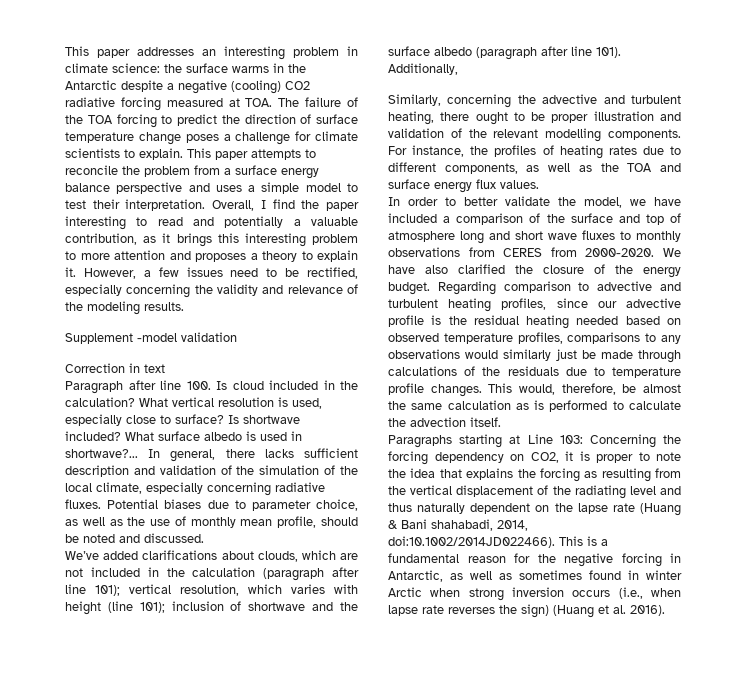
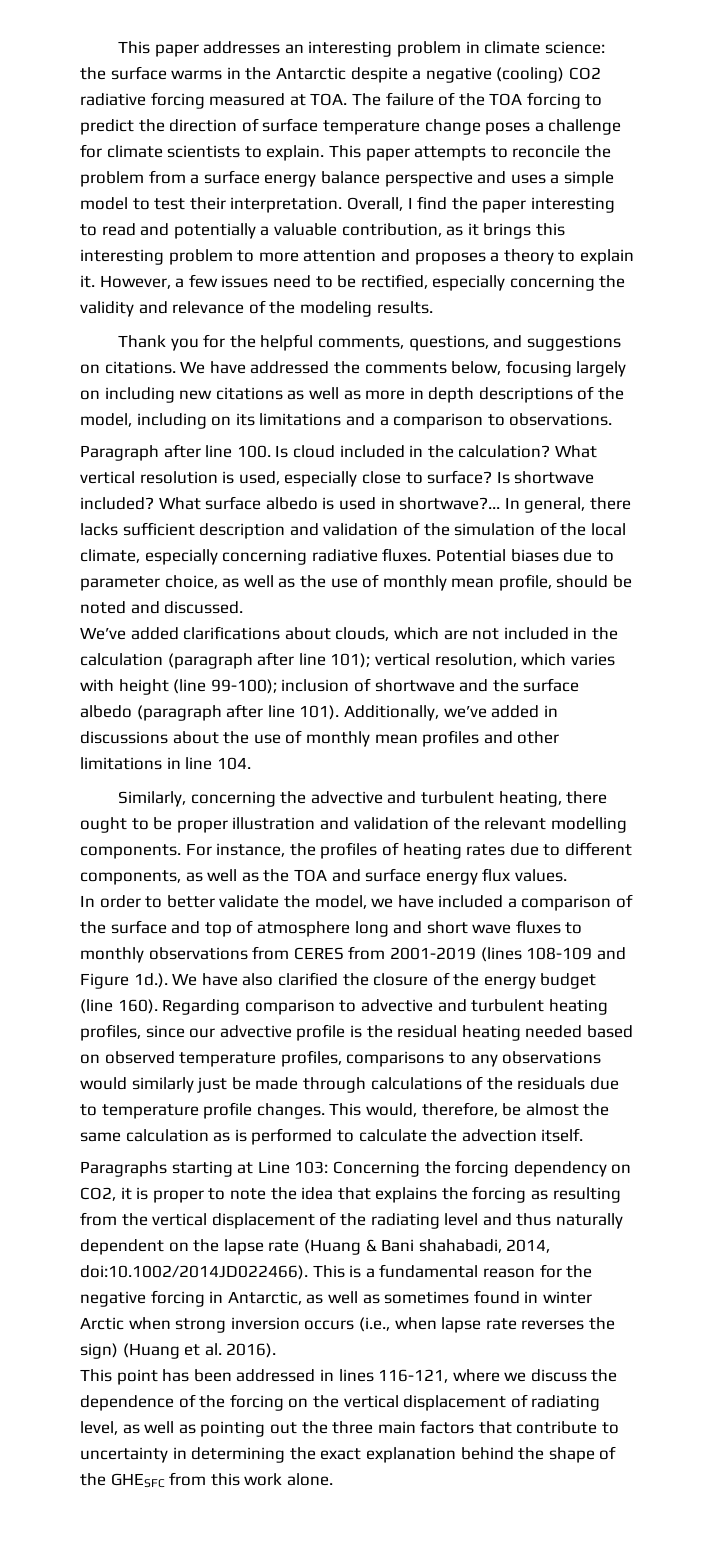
- Supplement -model validation
- Correction in text
+ Thank you for the helpful comments, questions, and suggestions on citations. We have addressed the comments below, focusing largely on including new citations as well as more in depth descriptions of the model, including on its limitations and a comparison to observations.
- We’ve added clarifications about clouds, which are not included in the calculation (paragraph after line 101); vertical resolution, which varies with height (line 101); inclusion of shortwave and the surface albedo (paragraph after line 101).
+ We’ve added clarifications about clouds, which are not included in the calculation (paragraph after line 101); vertical resolution, which varies with height (line 99-100); inclusion of shortwave and the surface albedo (paragraph after line 101).
- Additionally,
+ Additionally, we’ve added in discussions about the use of monthly mean profiles and other limitations in line 104.
- In order to better validate the model, we have included a comparison of the surface and top of atmosphere long and short wave fluxes to monthly observations from CERES from 2000-2020. We have also clarified the closure of the energy budget.
+ In order to better validate the model, we have included a comparison of the surface and top of atmosphere long and short wave fluxes to monthly observations from CERES from 2001-2019 (lines 108-109 and Figure 1d.). We have also clarified the closure of the energy budget (line 160).
+ This point has been addressed in lines 116-121, where we discuss the dependence of the forcing on the vertical displacement of radiating level, as well as pointing out the three main factors that contribute to uncertainty in determining the exact explanation behind the shape of the GHESFC from this work alone.

